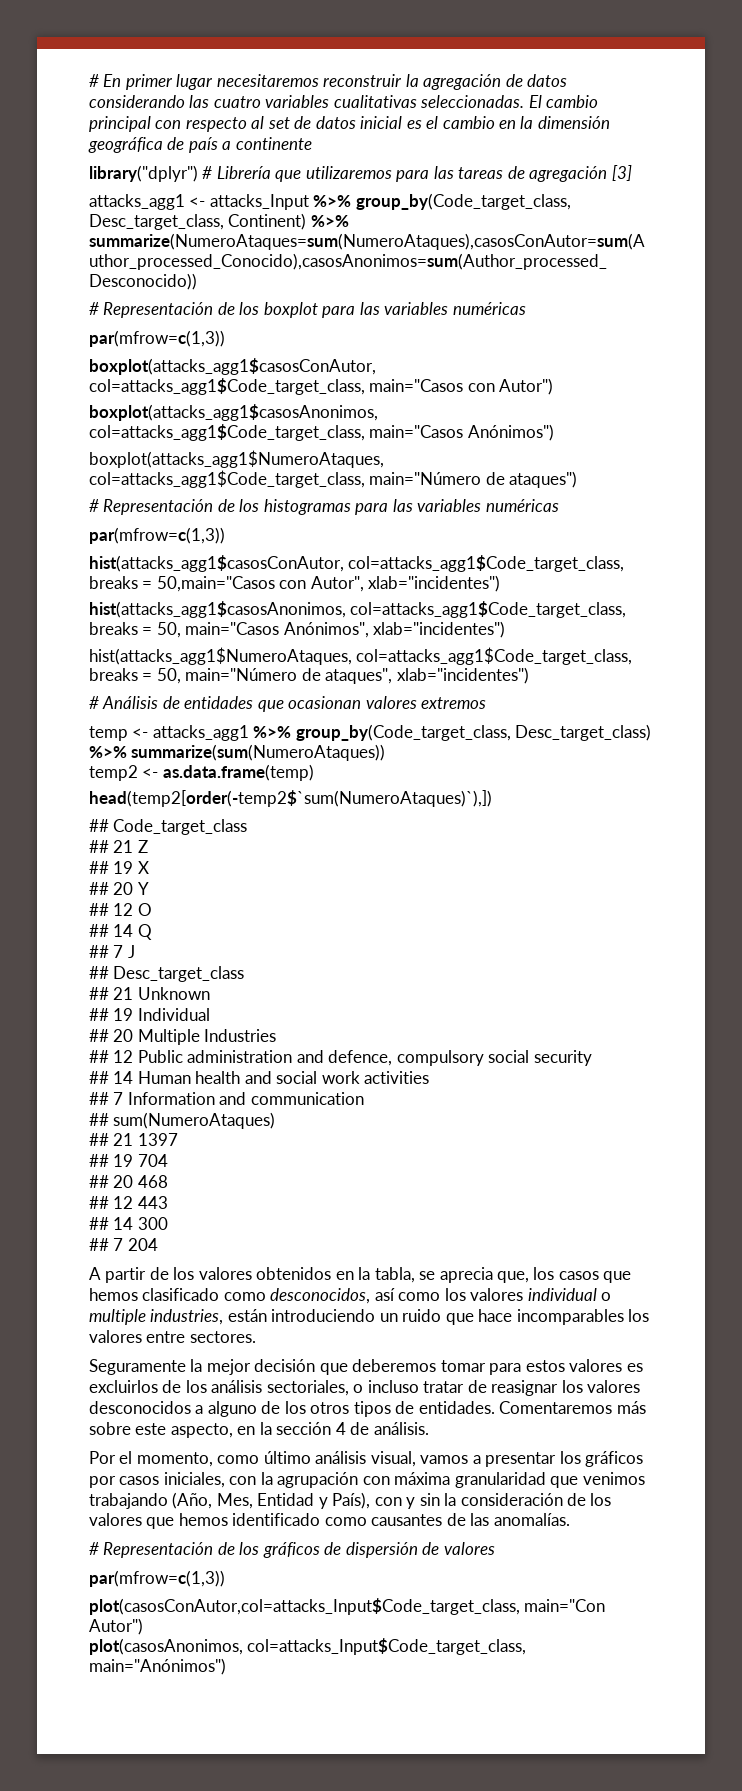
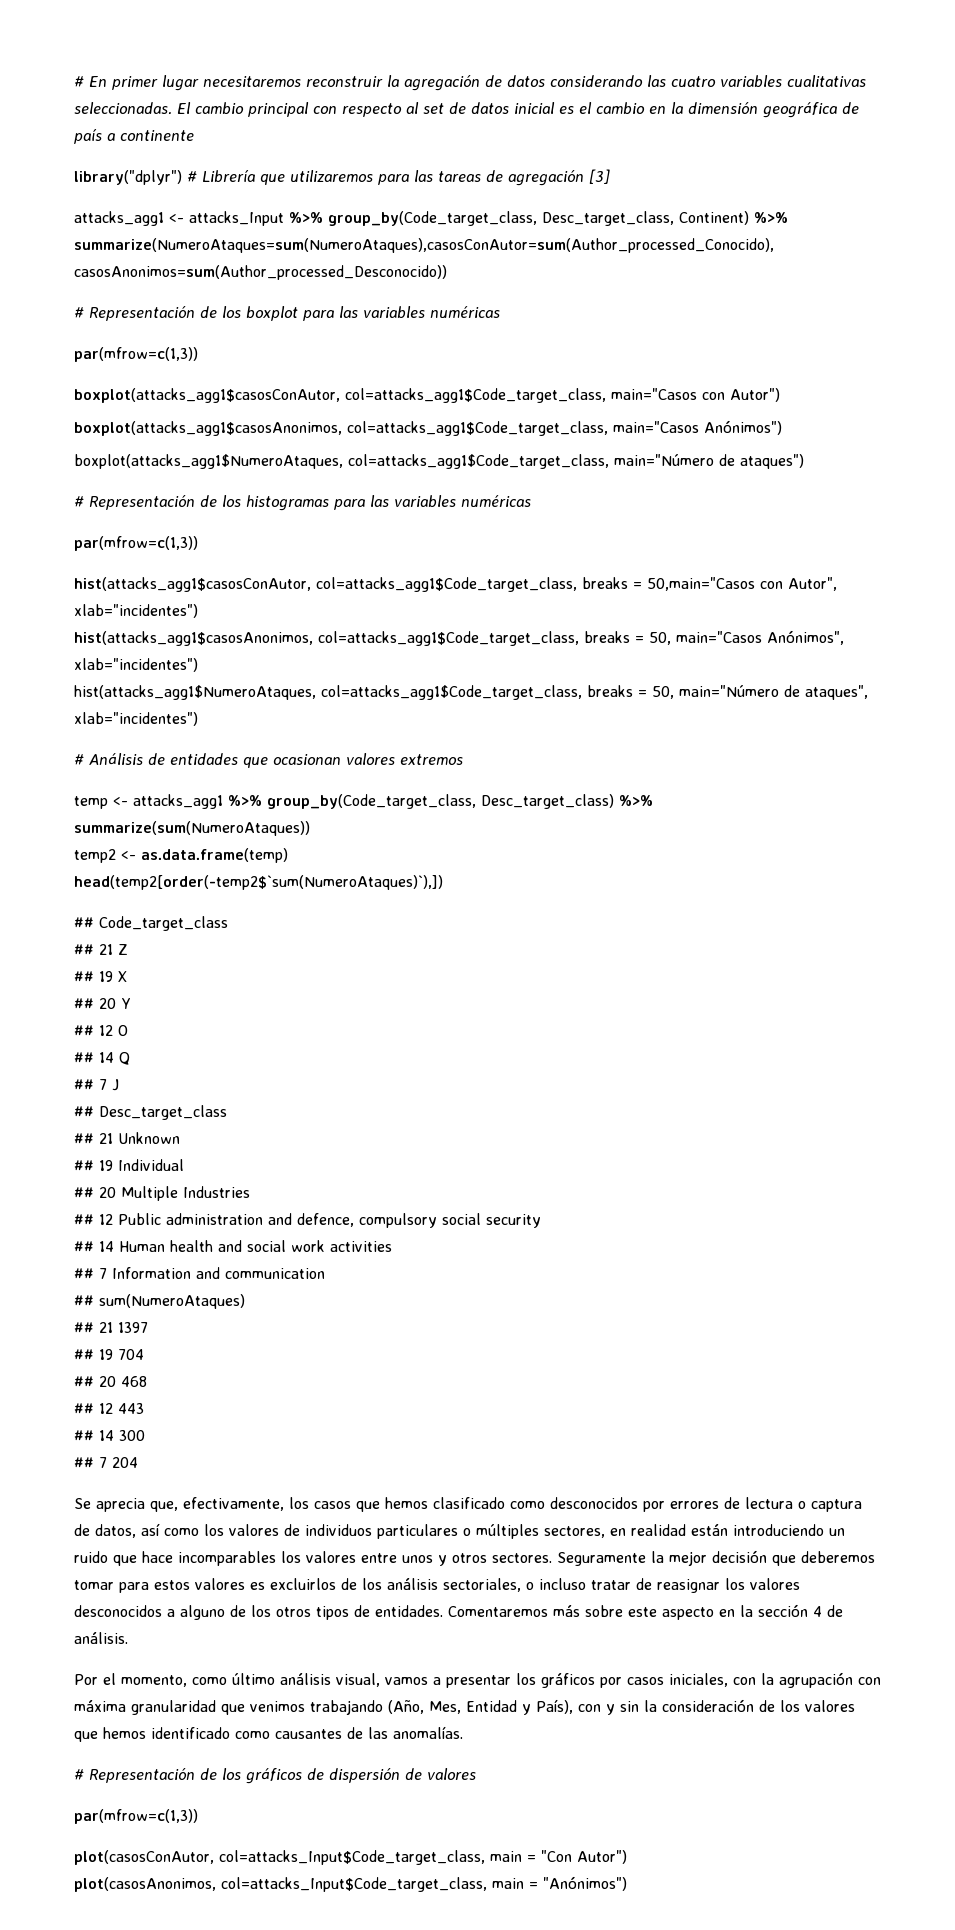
- A partir de los valores obtenidos en la tabla, se aprecia que, los casos que hemos clasificado como desconocidos, así como los valores individual o multiple industries, están introduciendo un ruido que hace incomparables los valores entre sectores.
- Seguramente la mejor decisión que deberemos tomar para estos valores es excluirlos de los análisis sectoriales, o incluso tratar de reasignar los valores desconocidos a alguno de los otros tipos de entidades.
+ Se aprecia que, efectivamente, los casos que hemos clasificado como desconocidos por errores de lectura o captura de datos, así como los valores de individuos particulares o múltiples sectores, en realidad están introduciendo un ruido que hace incomparables los valores entre unos y otros sectores. Seguramente la mejor decisión que deberemos tomar para estos valores es excluirlos de los análisis sectoriales, o incluso tratar de reasignar los valores desconocidos a alguno de los otros tipos de entidades.
- Comentaremos más sobre este aspecto, en la sección 4 de análisis.
+ Comentaremos más sobre este aspecto en la sección 4 de análisis.
- plot(casosConAutor,col=attacks_Input$Code_target_class, main="Con Autor")
+ plot(casosConAutor, col=attacks_Input$Code_target_class, main = "Con Autor")
- plot(casosAnonimos, col=attacks_Input$Code_target_class, main="Anónimos")
+ plot(casosAnonimos, col=attacks_Input$Code_target_class, main = "Anónimos")

